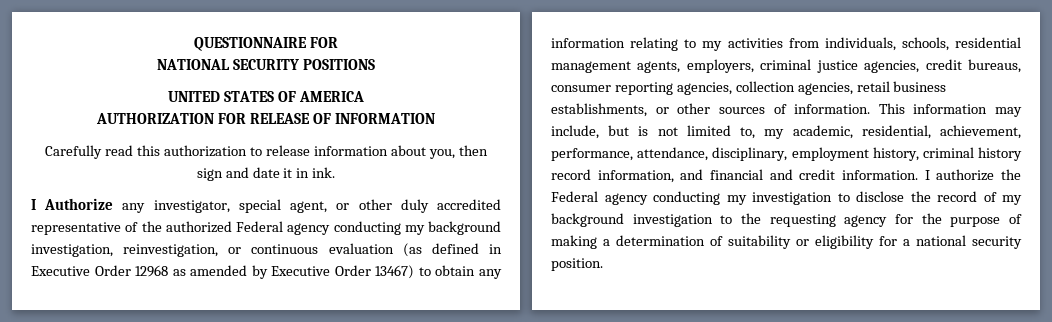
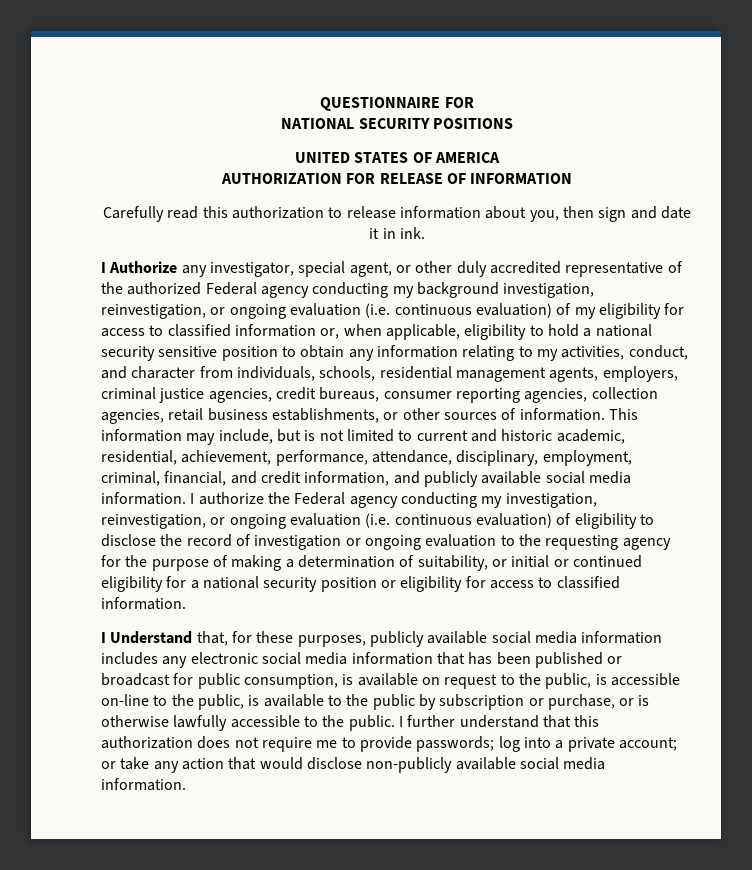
- I Authorize any investigator, special agent, or other duly accredited representative of the authorized Federal agency conducting my background investigation, reinvestigation, or continuous evaluation (as defined in Executive Order 12968 as amended by Executive Order 13467) to obtain any information relating to my activities from individuals, schools, residential management agents, employers, criminal justice agencies, credit bureaus, consumer reporting agencies, collection agencies, retail business establishments, or other sources of information.
+ I Authorize any investigator, special agent, or other duly accredited representative of the authorized Federal agency conducting my background investigation, reinvestigation, or ongoing evaluation (i.e. continuous evaluation) of my eligibility for access to classified information or, when applicable, eligibility to hold a national security sensitive position to obtain any information relating to my activities, conduct, and character from individuals, schools, residential management agents, employers, criminal justice agencies, credit bureaus, consumer reporting agencies, collection agencies, retail business establishments, or other sources of information.
- This information may include, but is not limited to, my academic, residential, achievement, performance, attendance, disciplinary, employment history, criminal history record information, and financial and credit information.
+ This information may include, but is not limited to current and historic academic, residential, achievement, performance, attendance, disciplinary, employment, criminal, financial, and credit information, and publicly available social media information.
- I authorize the Federal agency conducting my investigation to disclose the record of my background investigation to the requesting agency for the purpose of making a determination of suitability or eligibility for a national security position.
+ I authorize the Federal agency conducting my investigation, reinvestigation, or ongoing evaluation (i.e. continuous evaluation) of eligibility to disclose the record of investigation or ongoing evaluation to the requesting agency for the purpose of making a determination of suitability, or initial or continued eligibility for a national security position or eligibility for access to classified information.
+ I Understand that, for these purposes, publicly available social media information includes any electronic social media information that has been published or broadcast for public consumption, is available on request to the public, is accessible on-line to the public, is available to the public by subscription or purchase, or is otherwise lawfully accessible to the public. I further understand that this authorization does not require me to provide passwords; log into a private account; or take any action that would disclose non-publicly available social media information.

